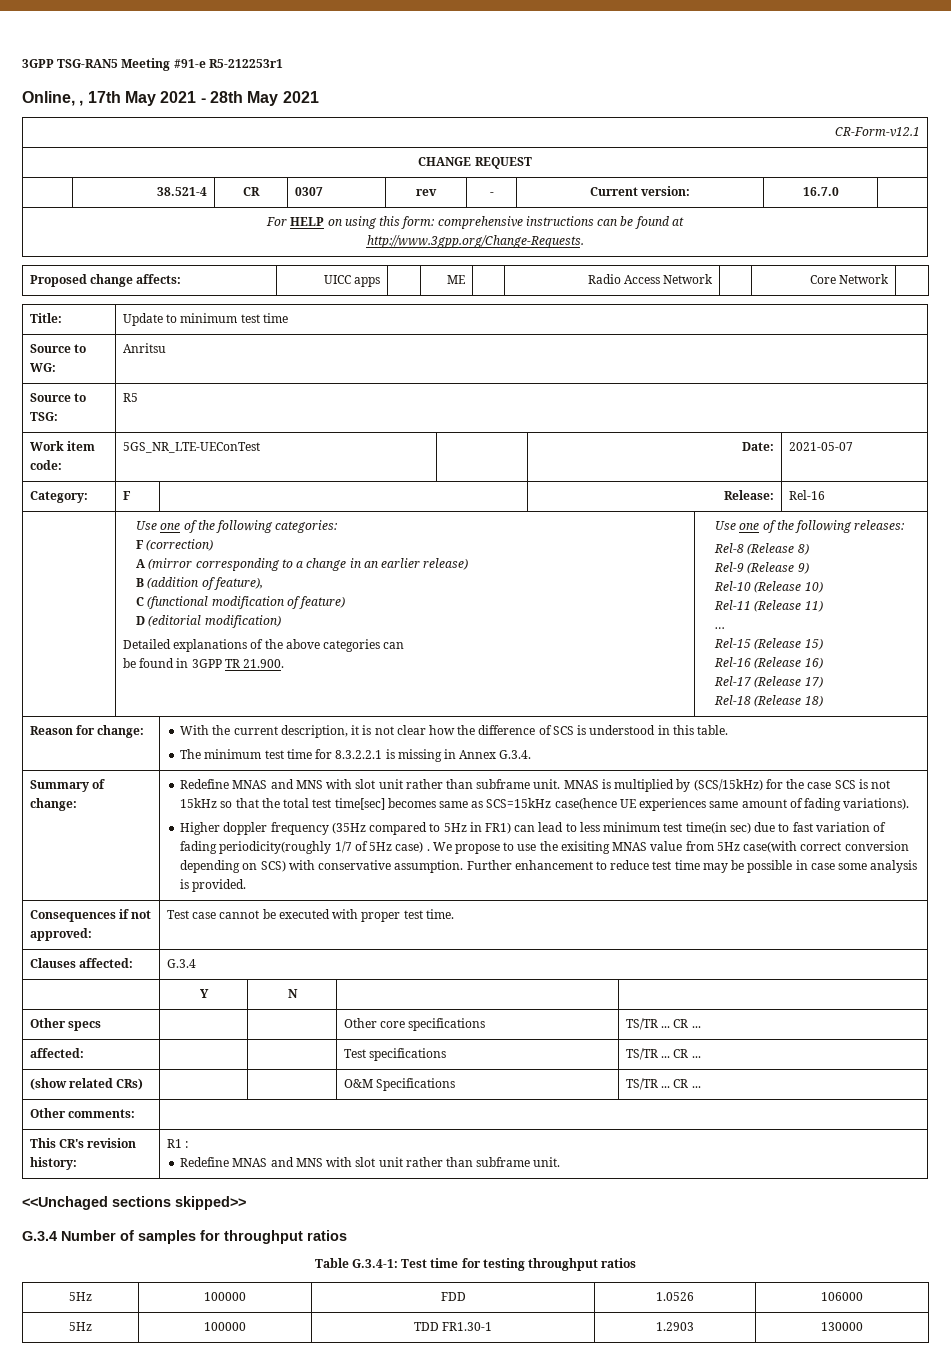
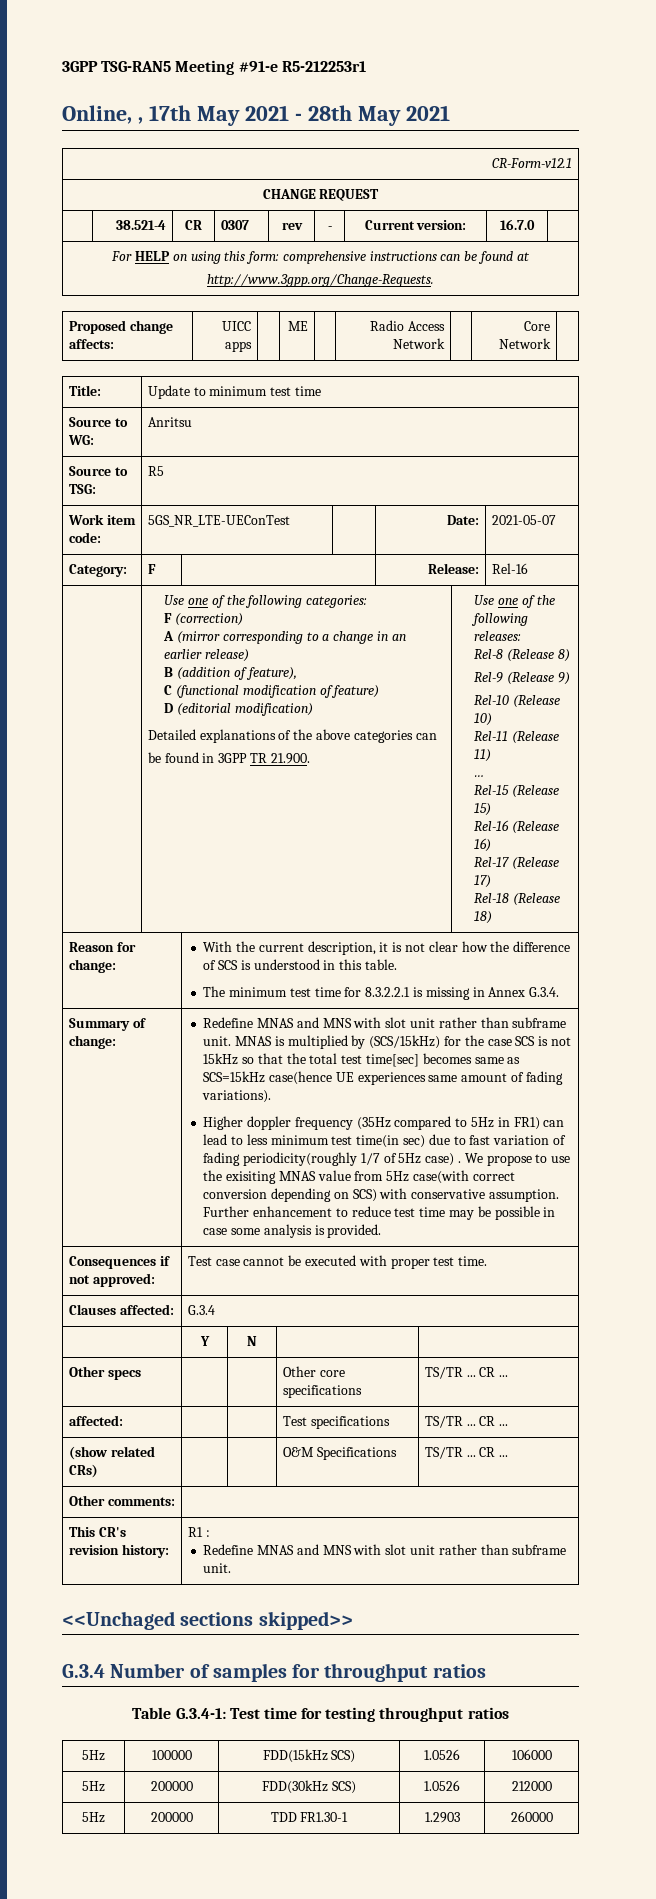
- 5Hz | 100000 | FDD | 1.0526 | 106000
+ 5Hz | 100000 | FDD(15kHz SCS) | 1.0526 | 106000
- 5Hz | 100000 | TDD FR1.30-1 | 1.2903 | 130000
+ 5Hz | 200000 | FDD(30kHz SCS) | 1.0526 | 212000
+ 5Hz | 200000 | TDD FR1.30-1 | 1.2903 | 260000

